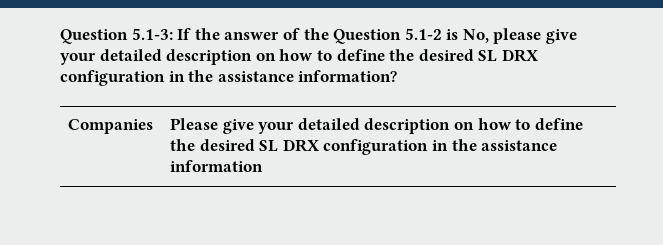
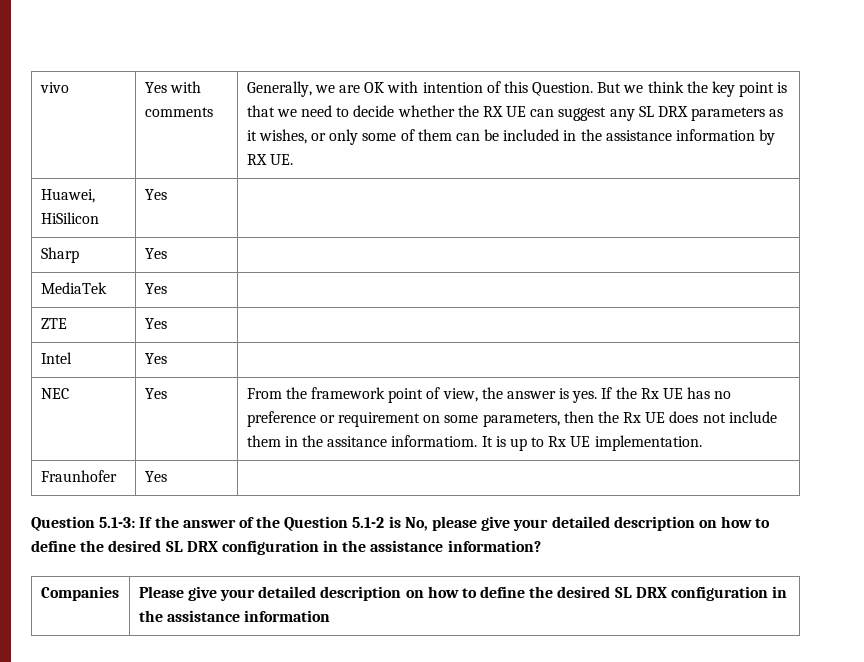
+ vivo | Yes with comments | Generally, we are OK with intention of this Question. But we think the key point is that we need to decide whether the RX UE can suggest any SL DRX parameters as it wishes, or only some of them can be included in the assistance information by RX UE.
+ Huawei, HiSilicon | Yes |
+ Sharp | Yes |
+ MediaTek | Yes |
+ ZTE | Yes |
+ Intel | Yes |
+ NEC | Yes | From the framework point of view, the answer is yes. If the Rx UE has no preference or requirement on some parameters, then the Rx UE does not include them in the assitance informatiom. It is up to Rx UE implementation.
+ Fraunhofer | Yes |

